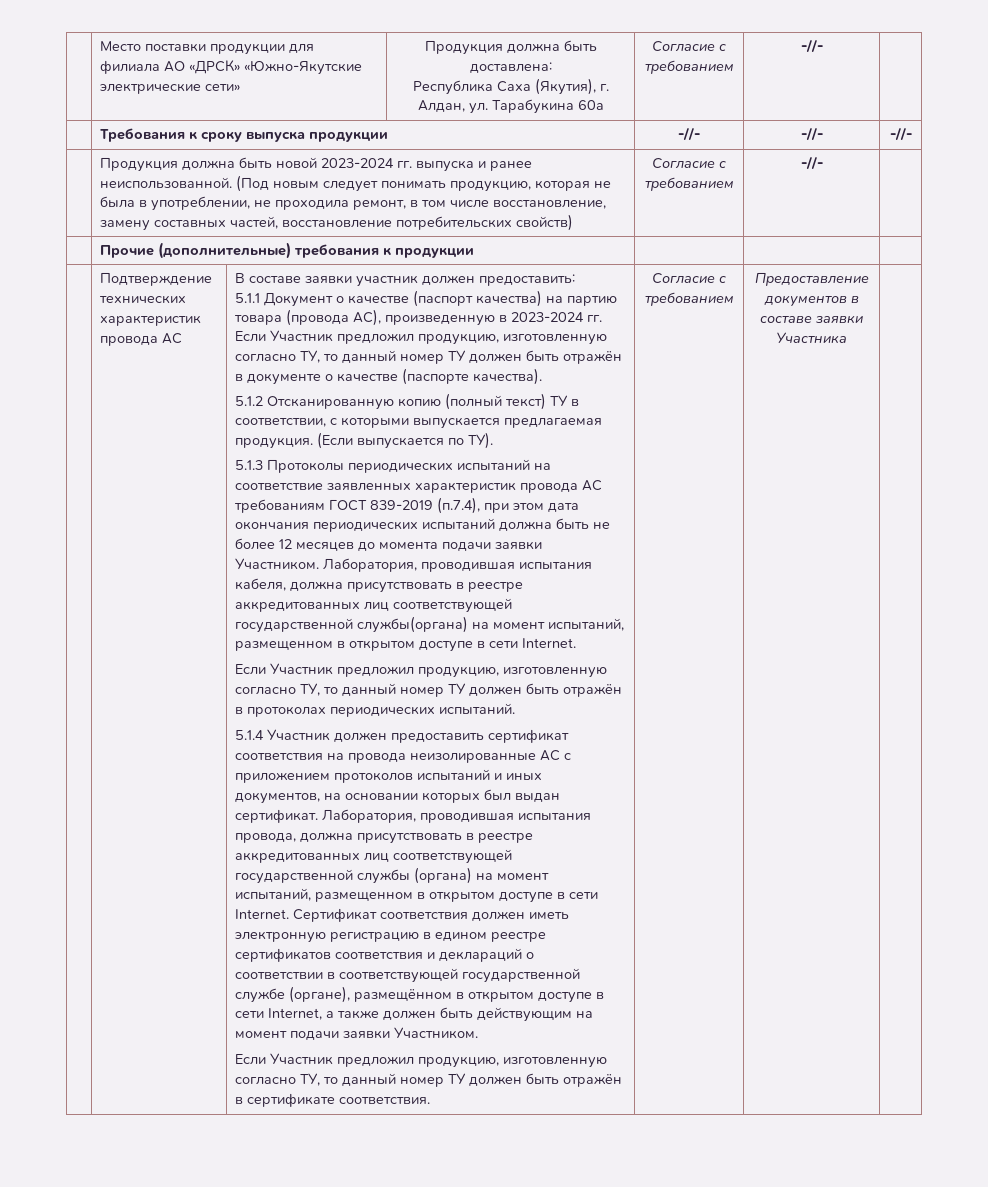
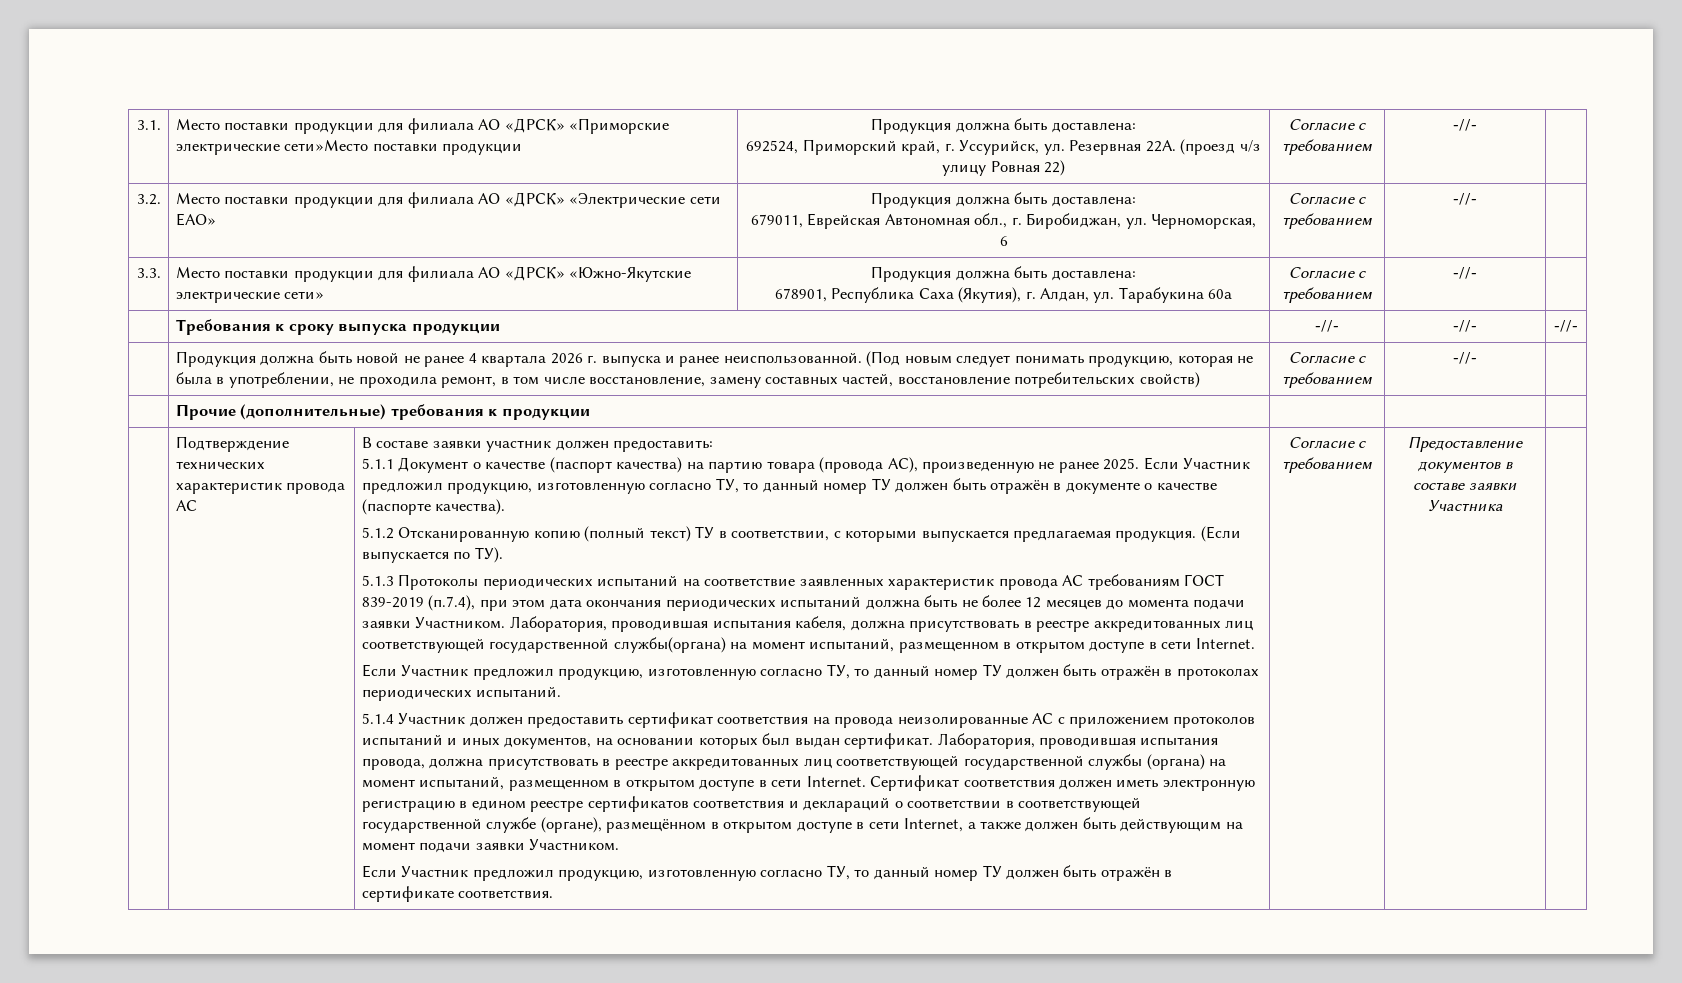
- | Место поставки продукции для филиала АО «ДРСК» «Южно-Якутские электрические сети» | Продукция должна быть доставлена:
- Республика Саха (Якутия), г. Алдан, ул. Тарабукина 60а | Согласие с требованием | -//- |
+ 3.1. | Место поставки продукции для филиала АО «ДРСК» «Приморские электрические сети»Место поставки продукции | Продукция должна быть доставлена:
+ 692524, Приморский край, г. Уссурийск, ул. Резервная 22А. (проезд ч/з улицу Ровная 22) | Согласие с требованием | -//- |
+ 3.2. | Место поставки продукции для филиала АО «ДРСК» «Электрические сети ЕАО» | Продукция должна быть доставлена:
+ 679011, Еврейская Автономная обл., г. Биробиджан, ул. Черноморская, 6 | Согласие с требованием | -//- |
+ 3.3. | Место поставки продукции для филиала АО «ДРСК» «Южно-Якутские электрические сети» | Продукция должна быть доставлена:
+ 678901, Республика Саха (Якутия), г. Алдан, ул. Тарабукина 60а | Согласие с требованием | -//- |
- Продукция должна быть новой 2023-2024 гг. выпуска и ранее неиспользованной.
+ Продукция должна быть новой не ранее 4 квартала 2026 г. выпуска и ранее неиспользованной.
- 5.1.1 Документ о качестве (паспорт качества) на партию товара (провода АС), произведенную в 2023-2024 гг. Если Участник предложил продукцию, изготовленную согласно ТУ, то данный номер ТУ должен быть отражён в документе о качестве (паспорте качества).
+ 5.1.1 Документ о качестве (паспорт качества) на партию товара (провода АС), произведенную не ранее 2025. Если Участник предложил продукцию, изготовленную согласно ТУ, то данный номер ТУ должен быть отражён в документе о качестве (паспорте качества).

